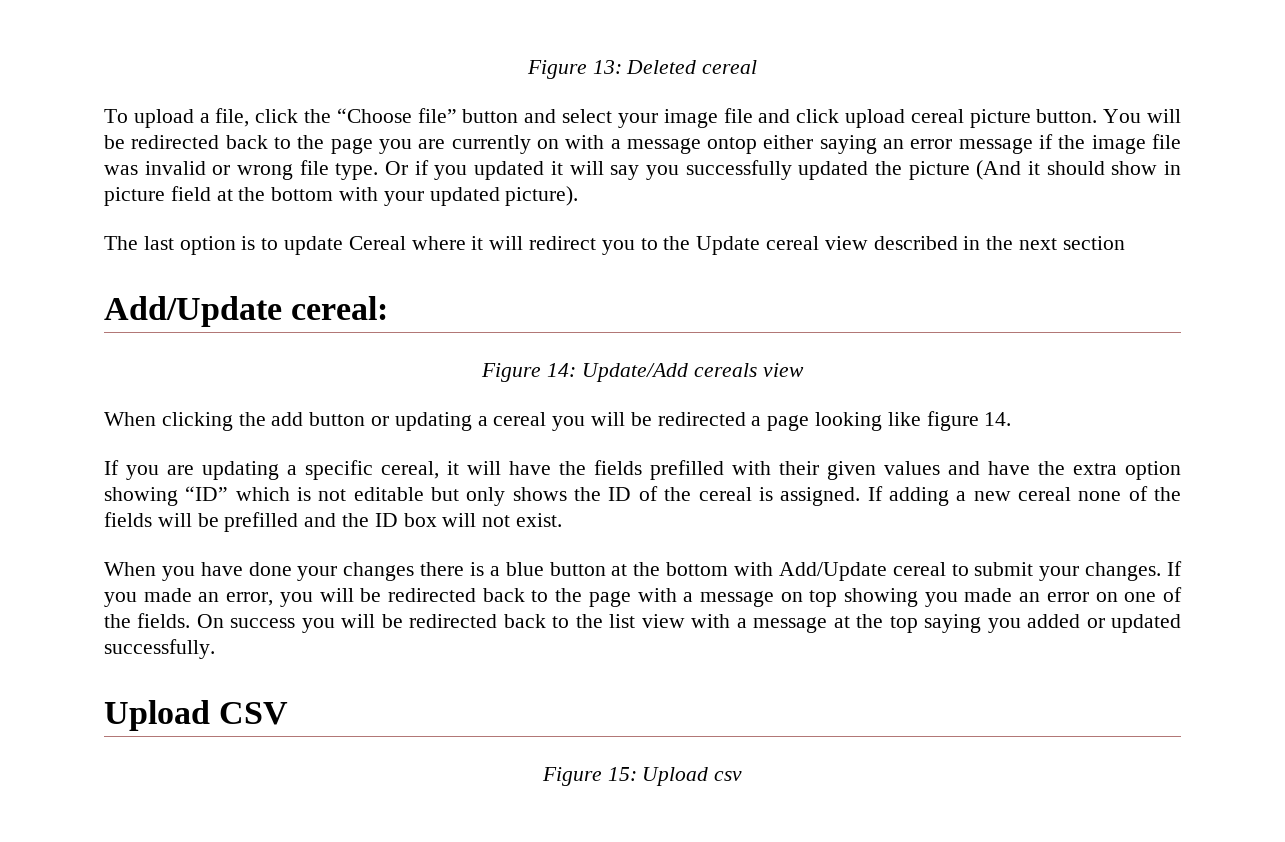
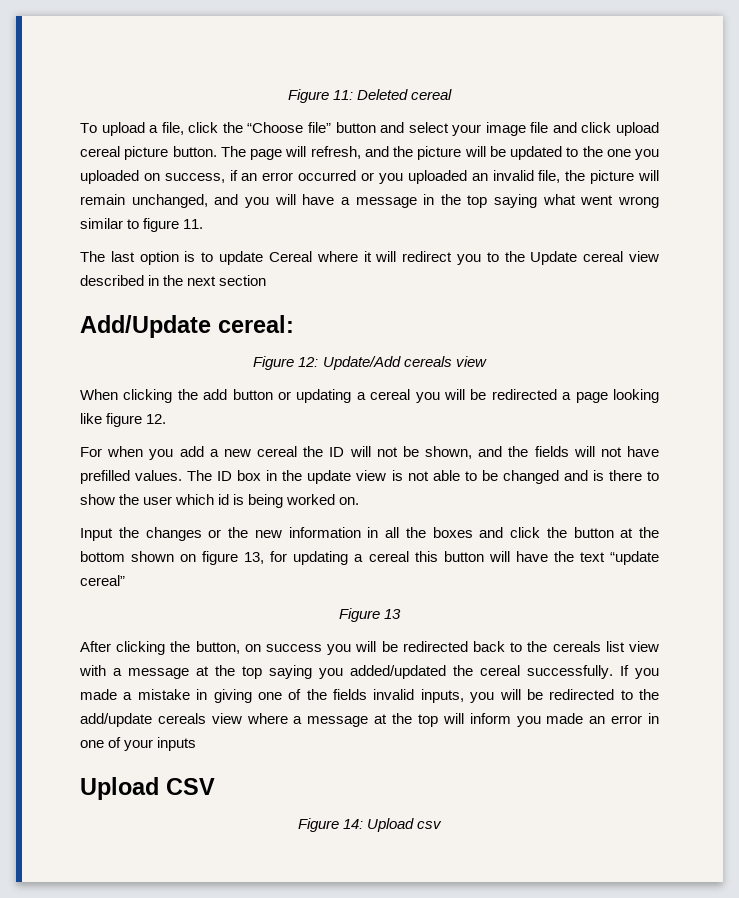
- Figure 13: Deleted cereal
+ Figure 11: Deleted cereal
- You will be redirected back to the page you are currently on with a message ontop either saying an error message if the image file was invalid or wrong file type. Or if you updated it will say you successfully updated the picture (And it should show in picture field at the bottom with your updated picture).
+ The page will refresh, and the picture will be updated to the one you uploaded on success, if an error occurred or you uploaded an invalid file, the picture will remain unchanged, and you will have a message in the top saying what went wrong similar to figure 11.
- Figure 14: Update/Add cereals view
+ Figure 12: Update/Add cereals view
- When clicking the add button or updating a cereal you will be redirected a page looking like figure 14.
- If you are updating a specific cereal, it will have the fields prefilled with their given values and have the extra option showing “ID” which is not editable but only shows the ID of the cereal is assigned. If adding a new cereal none of the fields will be prefilled and the ID box will not exist.
- When you have done your changes there is a blue button at the bottom with Add/Update cereal to submit your changes. If you made an error, you will be redirected back to the page with a message on top showing you made an error on one of the fields. On success you will be redirected back to the list view with a message at the top saying you added or updated successfully.
+ When clicking the add button or updating a cereal you will be redirected a page looking like figure 12.
+ For when you add a new cereal the ID will not be shown, and the fields will not have prefilled values. The ID box in the update view is not able to be changed and is there to show the user which id is being worked on.
+ Input the changes or the new information in all the boxes and click the button at the bottom shown on figure 13, for updating a cereal this button will have the text “update cereal”
+ Figure 13
+ After clicking the button, on success you will be redirected back to the cereals list view with a message at the top saying you added/updated the cereal successfully. If you made a mistake in giving one of the fields invalid inputs, you will be redirected to the add/update cereals view where a message at the top will inform you made an error in one of your inputs
- Figure 15: Upload csv
+ Figure 14: Upload csv

